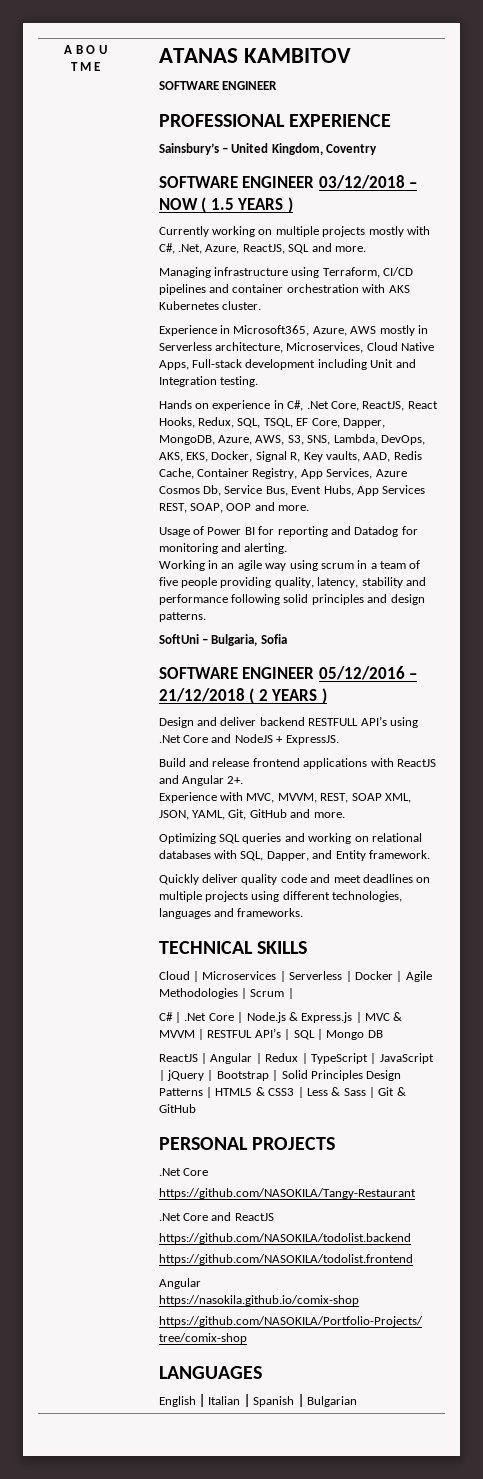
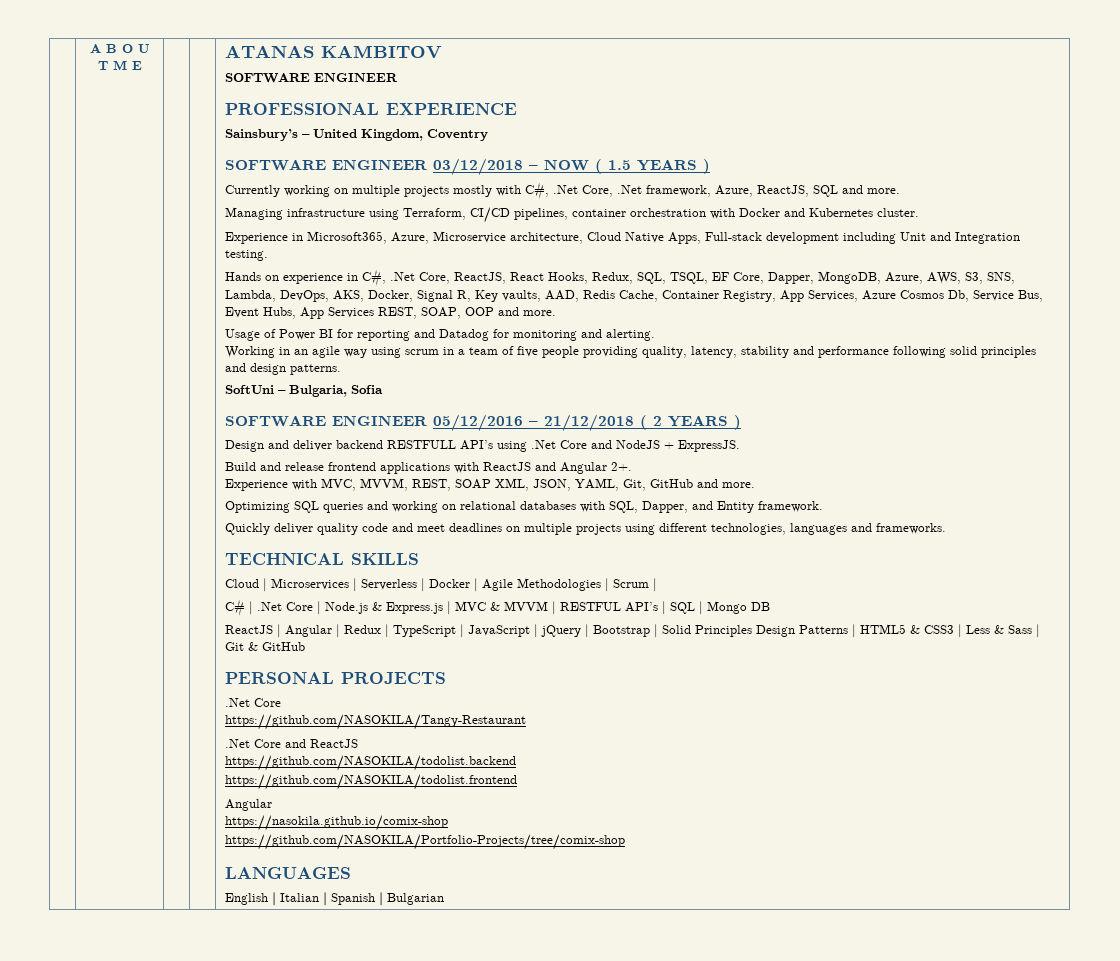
- Currently working on multiple projects mostly with C#, .Net, Azure, ReactJS, SQL and more.
+ Currently working on multiple projects mostly with C#, .Net Core, .Net framework, Azure, ReactJS, SQL and more.
- Managing infrastructure using Terraform, CI/CD pipelines and container orchestration with AKS Kubernetes cluster.
+ Managing infrastructure using Terraform, CI/CD pipelines, container orchestration with Docker and Kubernetes cluster.
- Experience in Microsoft365, Azure, AWS mostly in Serverless architecture, Microservices, Cloud Native Apps, Full-stack development including Unit and Integration testing.
+ Experience in Microsoft365, Azure, Microservice architecture, Cloud Native Apps, Full-stack development including Unit and Integration testing.
- Hands on experience in C#, .Net Core, ReactJS, React Hooks, Redux, SQL, TSQL, EF Core, Dapper, MongoDB, Azure, AWS, S3, SNS, Lambda, DevOps, AKS, EKS, Docker, Signal R, Key vaults, AAD, Redis Cache, Container Registry, App Services, Azure Cosmos Db, Service Bus, Event Hubs, App Services REST, SOAP, OOP and more.
+ Hands on experience in C#, .Net Core, ReactJS, React Hooks, Redux, SQL, TSQL, EF Core, Dapper, MongoDB, Azure, AWS, S3, SNS, Lambda, DevOps, AKS, Docker, Signal R, Key vaults, AAD, Redis Cache, Container Registry, App Services, Azure Cosmos Db, Service Bus, Event Hubs, App Services REST, SOAP, OOP and more.

